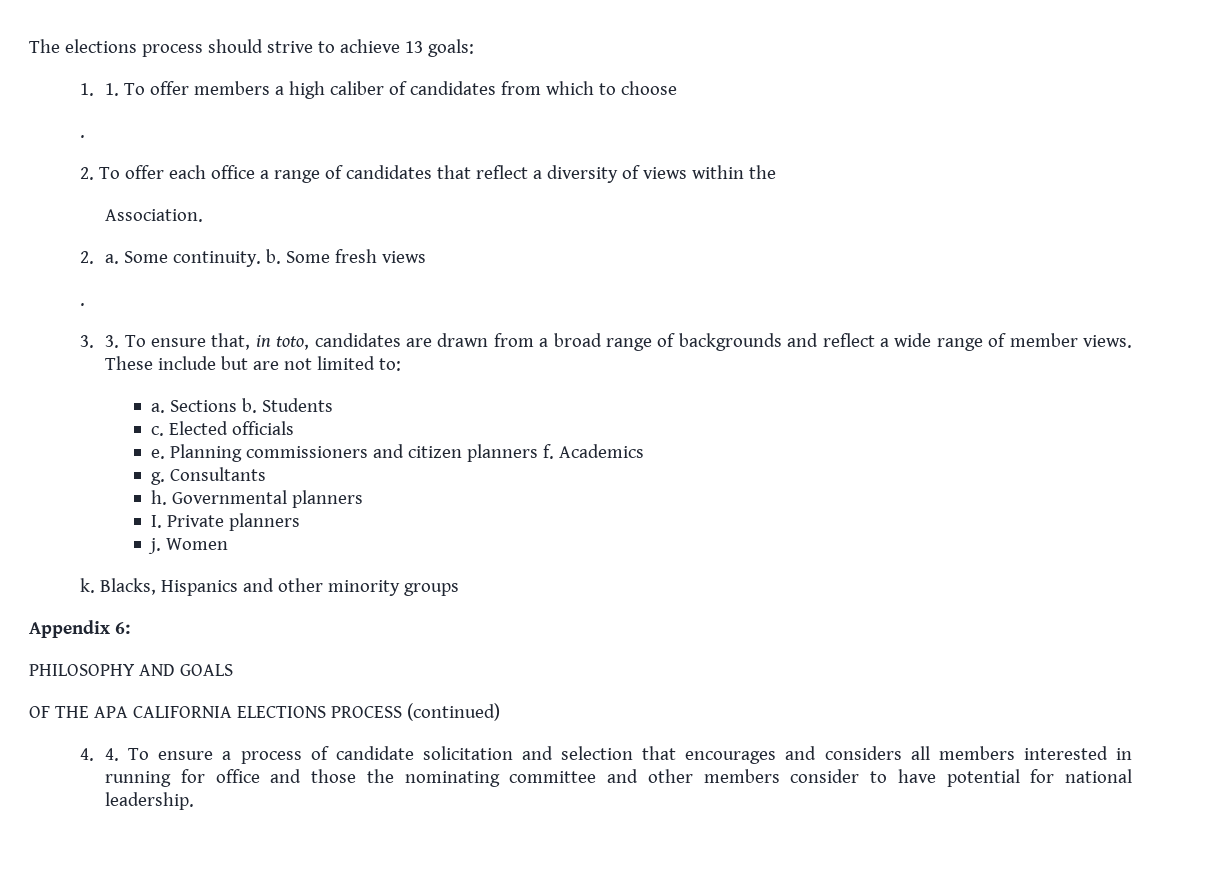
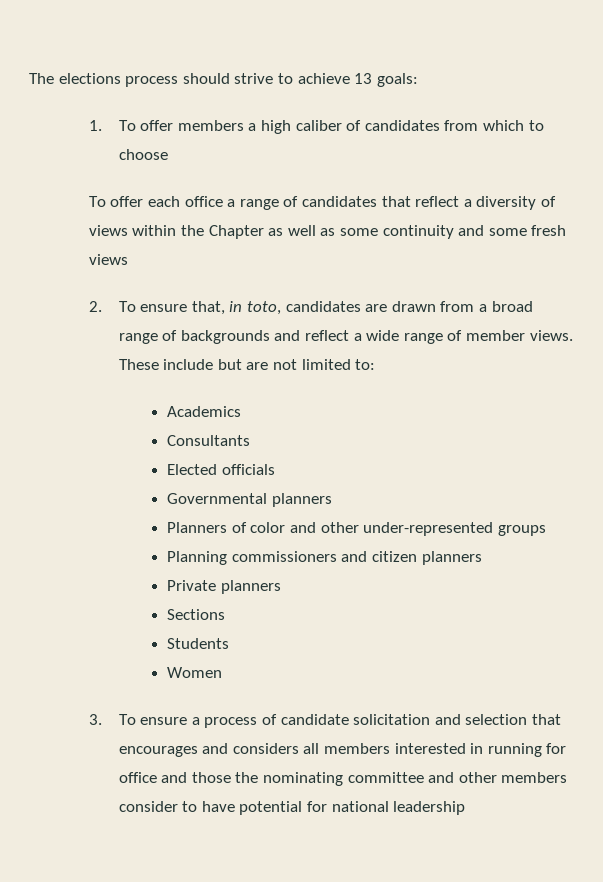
- 1. 1. To offer members a high caliber of candidates from which to choose
- .
- 2. To offer each office a range of candidates that reflect a diversity of views within the
- Association.
- 2. a. Some continuity. b. Some fresh views
- .
- 3. 3. To ensure that, in toto, candidates are drawn from a broad range of backgrounds and reflect a wide range of member views.
+ 1. To offer members a high caliber of candidates from which to choose
+ To offer each office a range of candidates that reflect a diversity of views within the Chapter as well as some continuity and some fresh views
+ 2. To ensure that, in toto, candidates are drawn from a broad range of backgrounds and reflect a wide range of member views.
- a. Sections b. Students
- c. Elected officials
- e. Planning commissioners and citizen planners f. Academics
- g. Consultants
- h. Governmental planners
- I. Private planners
+ Academics
+ Consultants
+ Elected officials
+ Governmental planners
+ Planners of color and other under-represented groups
+ Planning commissioners and citizen planners
+ Private planners
- j. Women
+ Sections
+ Students
+ Women
- k. Blacks, Hispanics and other minority groups
- Appendix 6:
- PHILOSOPHY AND GOALS
- OF THE APA CALIFORNIA ELECTIONS PROCESS (continued)
- 4. 4. To ensure a process of candidate solicitation and selection that encourages and considers all members interested in running for office and those the nominating committee and other members consider to have potential for national leadership.
+ 3. To ensure a process of candidate solicitation and selection that encourages and considers all members interested in running for office and those the nominating committee and other members consider to have potential for national leadership

